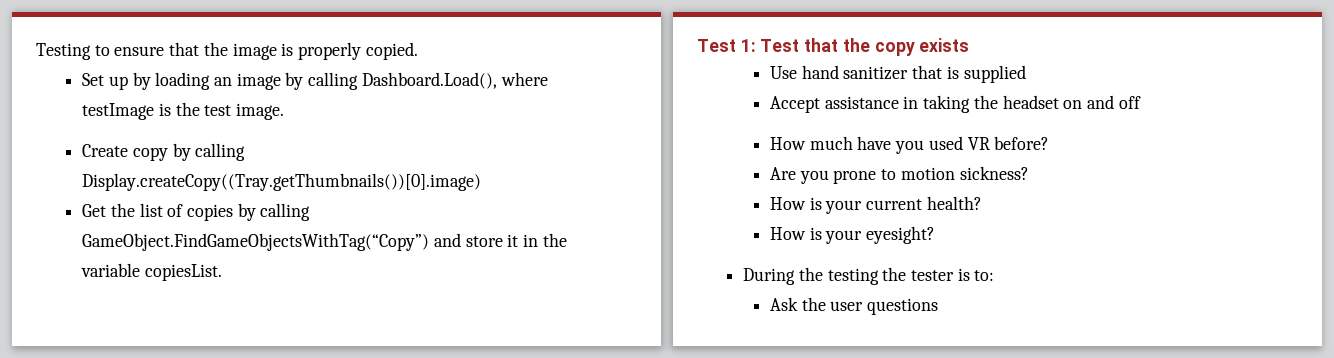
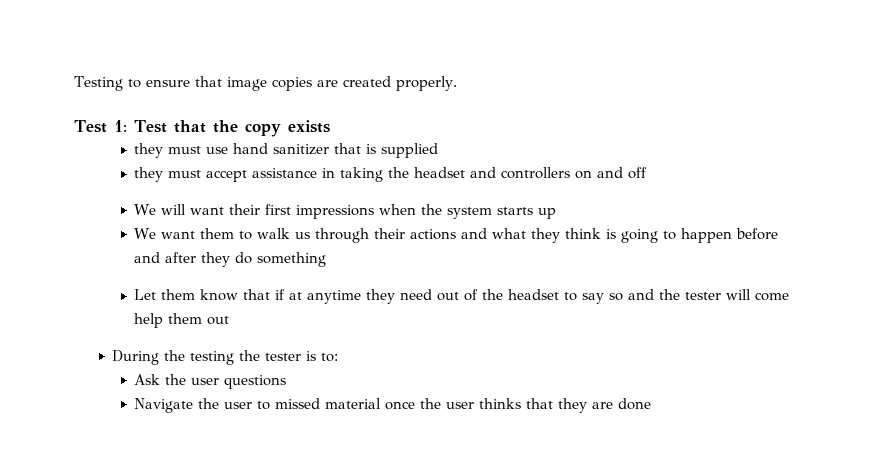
- Testing to ensure that the image is properly copied.
- Set up by loading an image by calling Dashboard.Load(), where testImage is the test image.
- Create copy by calling Display.createCopy((Tray.getThumbnails())[0].image)
- Get the list of copies by calling GameObject.FindGameObjectsWithTag(“Copy”) and store it in the variable copiesList.
+ Testing to ensure that image copies are created properly.
- Use hand sanitizer that is supplied
+ they must use hand sanitizer that is supplied
- Accept assistance in taking the headset on and off
+ they must accept assistance in taking the headset and controllers on and off
- How much have you used VR before?
- Are you prone to motion sickness?
- How is your current health?
- How is your eyesight?
+ We will want their first impressions when the system starts up
+ We want them to walk us through their actions and what they think is going to happen before and after they do something
+ Let them know that if at anytime they need out of the headset to say so and the tester will come help them out
+ Navigate the user to missed material once the user thinks that they are done

